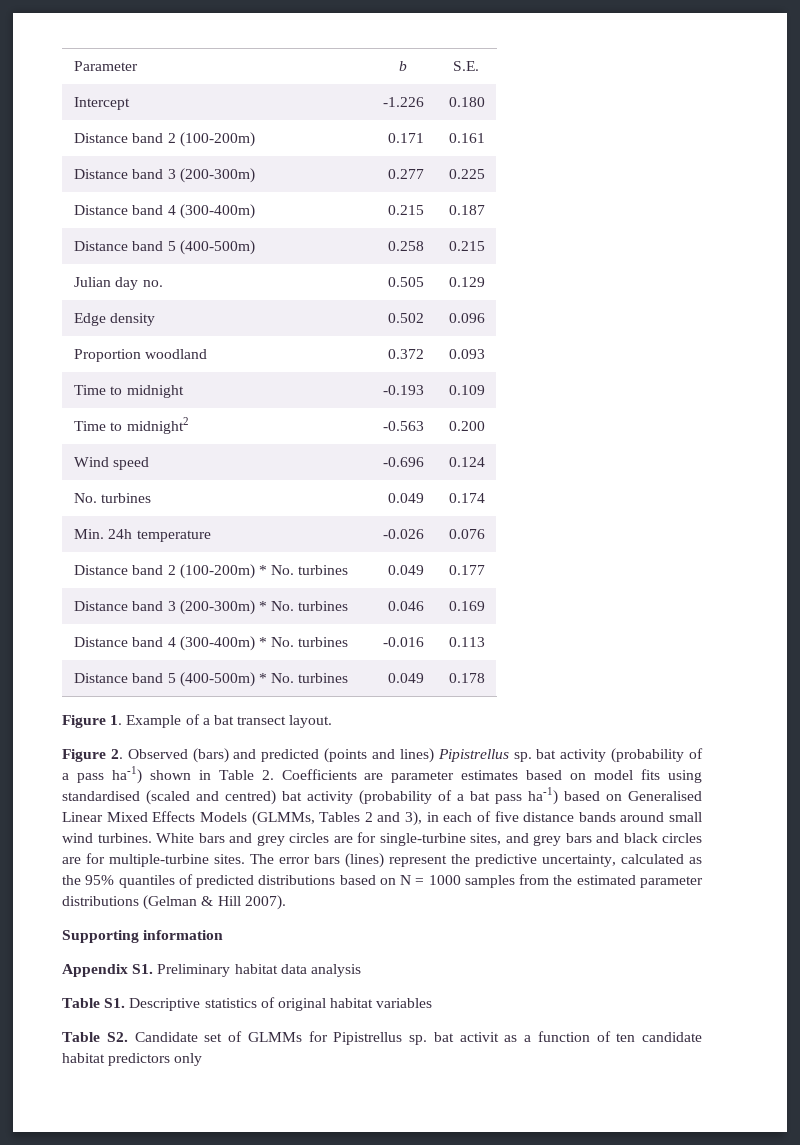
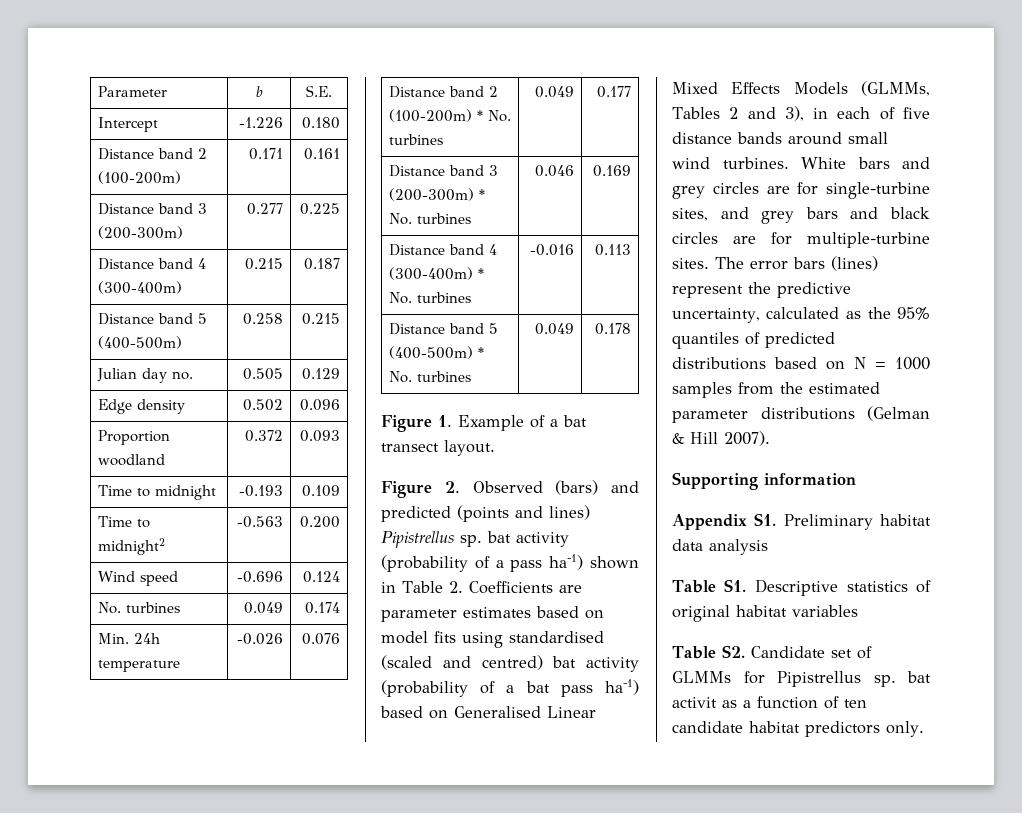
- Table S2. Candidate set of GLMMs for Pipistrellus sp. bat activit as a function of ten candidate habitat predictors only
+ Table S2. Candidate set of GLMMs for Pipistrellus sp. bat activit as a function of ten candidate habitat predictors only.

